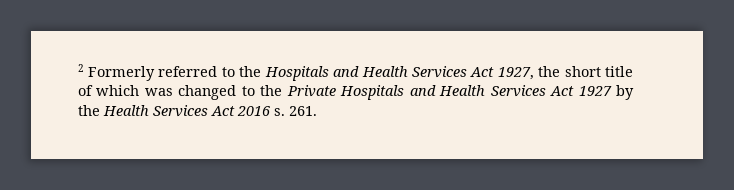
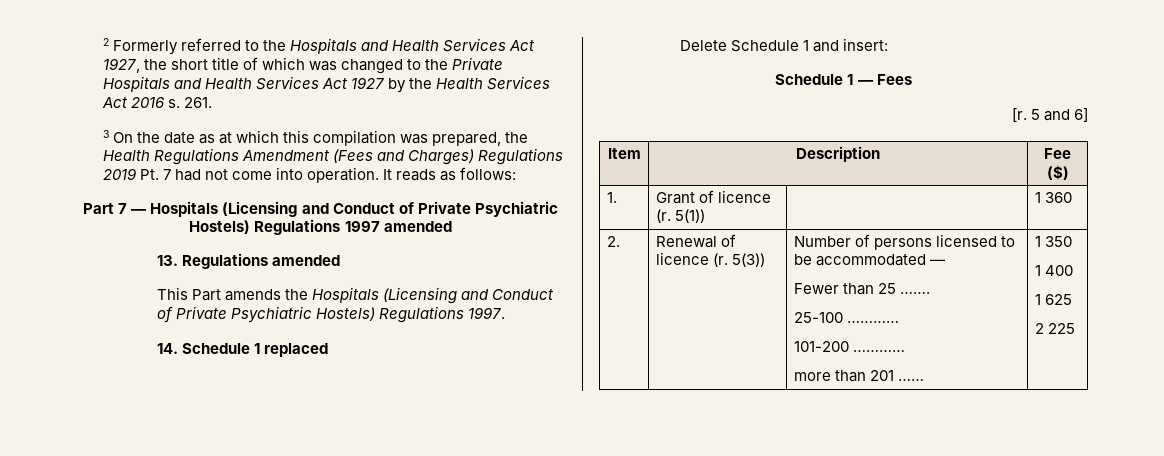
+ 3 On the date as at which this compilation was prepared, the Health Regulations Amendment (Fees and Charges) Regulations 2019 Pt. 7 had not come into operation. It reads as follows:
+ Part 7 — Hospitals (Licensing and Conduct of Private Psychiatric Hostels) Regulations 1997 amended
+ 13. Regulations amended
+ This Part amends the Hospitals (Licensing and Conduct of Private Psychiatric Hostels) Regulations 1997.
+ 14. Schedule 1 replaced
+ Delete Schedule 1 and insert:
+ Schedule 1 — Fees
+ [r. 5 and 6]
+ Item | Description | Fee ($)
+ 1. | Grant of licence (r. 5(1)) | | 1 360
+ 2. | Renewal of licence (r. 5(3)) | Number of persons licensed to be accommodated —
+ Fewer than 25 …….
+ 25-100 …………
+ 101-200 …………
+ more than 201 …… | 1 350
+ 1 400
+ 1 625
+ 2 225

